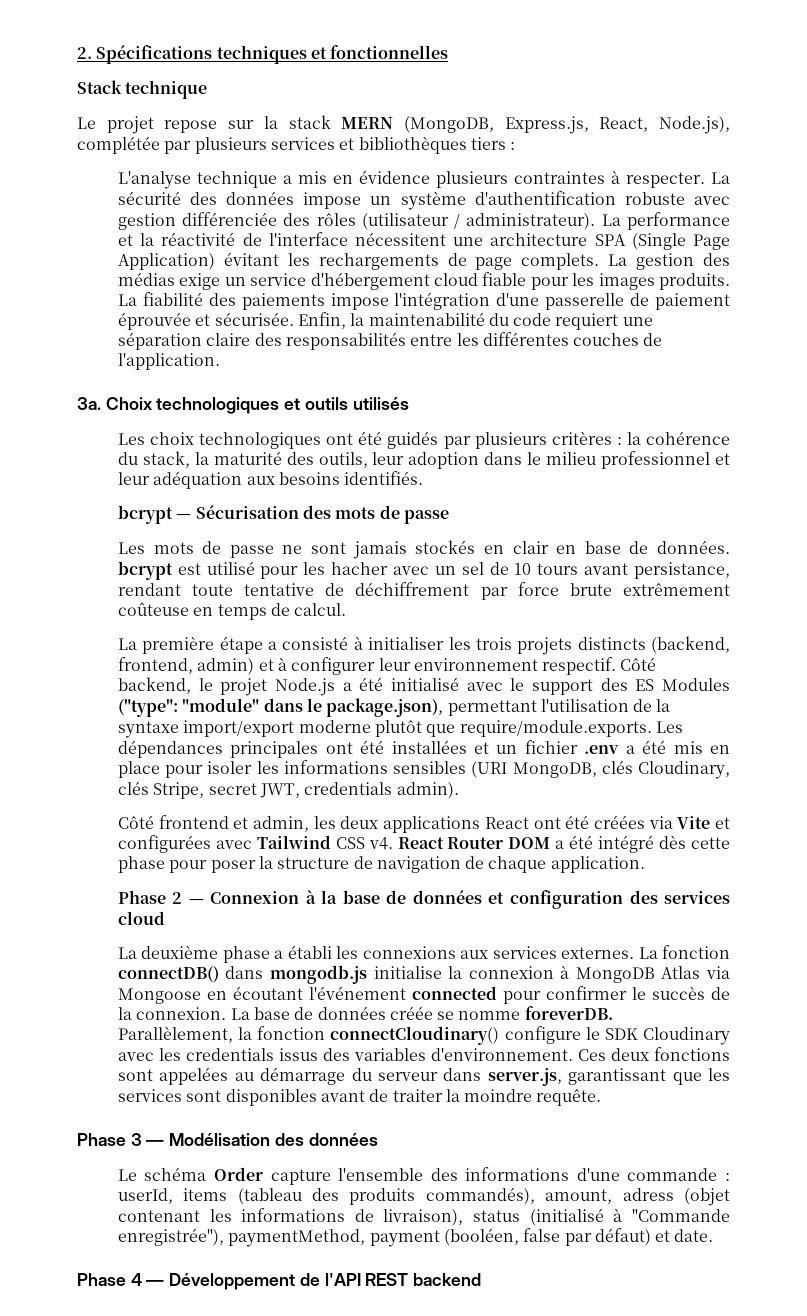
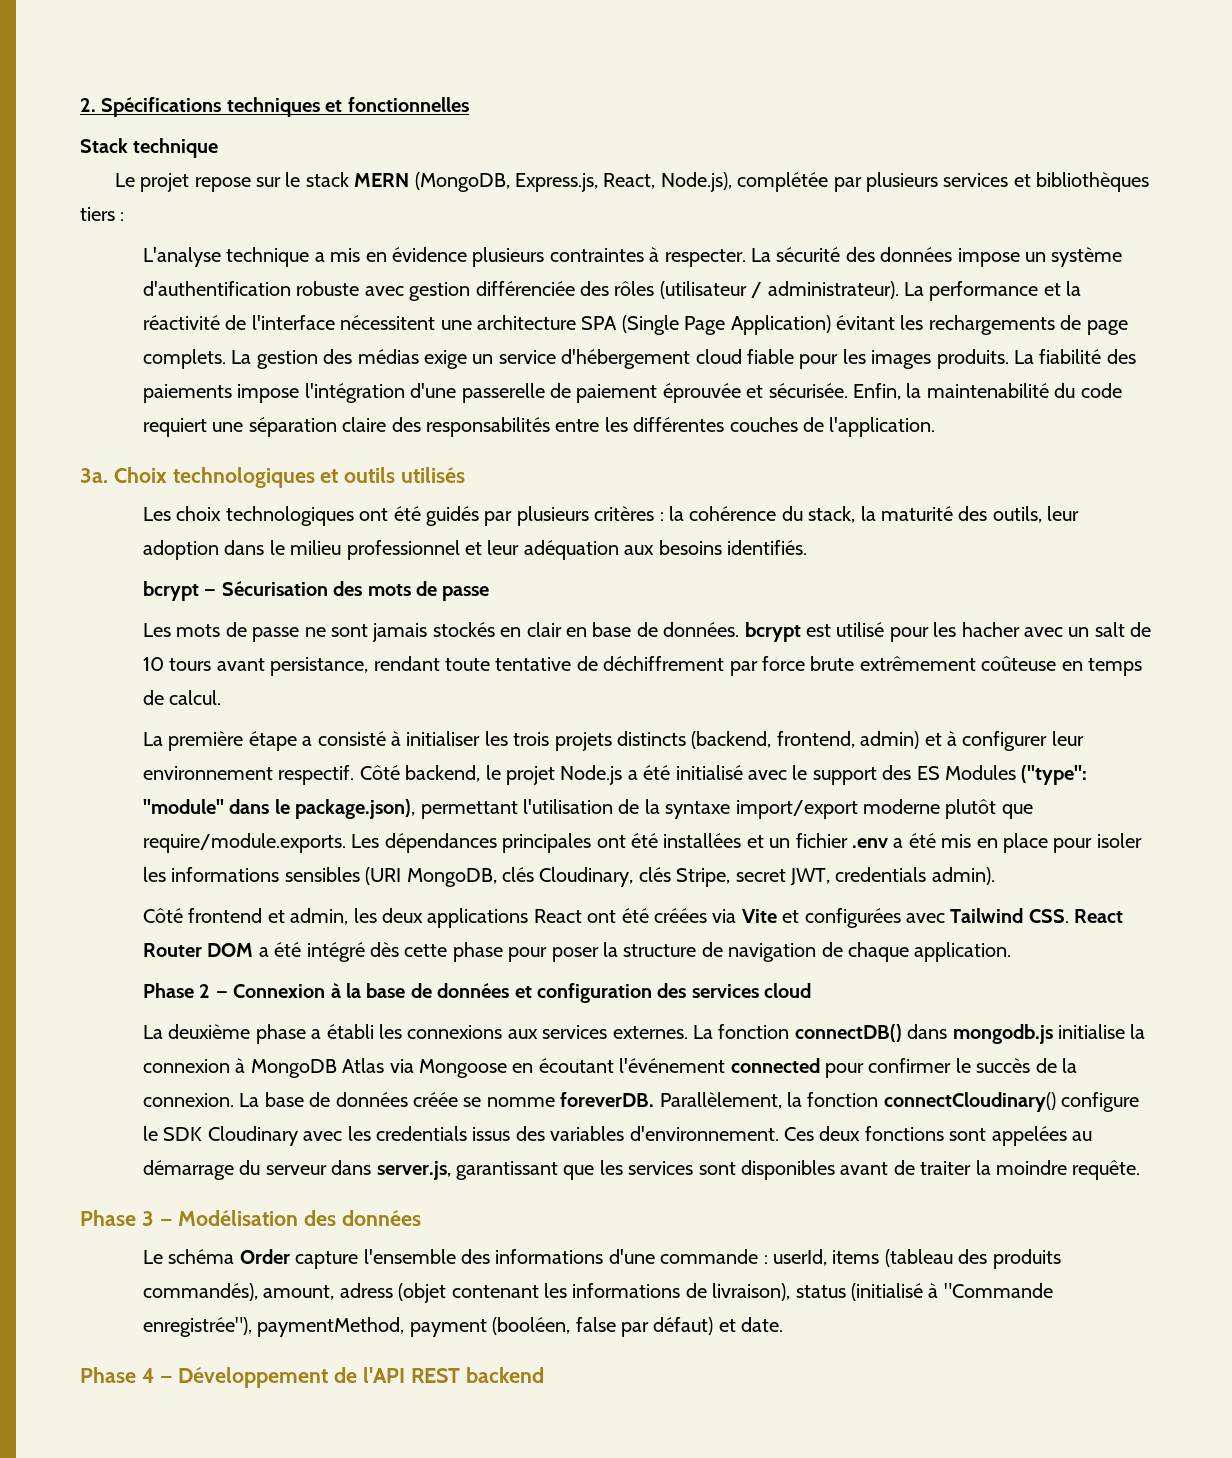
- Le projet repose sur la stack MERN (MongoDB, Express.js, React, Node.js), complétée par plusieurs services et bibliothèques tiers :
+ Le projet repose sur le stack MERN (MongoDB, Express.js, React, Node.js), complétée par plusieurs services et bibliothèques tiers :
- Les mots de passe ne sont jamais stockés en clair en base de données. bcrypt est utilisé pour les hacher avec un sel de 10 tours avant persistance, rendant toute tentative de déchiffrement par force brute extrêmement coûteuse en temps de calcul.
+ Les mots de passe ne sont jamais stockés en clair en base de données. bcrypt est utilisé pour les hacher avec un salt de 10 tours avant persistance, rendant toute tentative de déchiffrement par force brute extrêmement coûteuse en temps de calcul.
- Côté frontend et admin, les deux applications React ont été créées via Vite et configurées avec Tailwind CSS v4. React Router DOM a été intégré dès cette phase pour poser la structure de navigation de chaque application.
+ Côté frontend et admin, les deux applications React ont été créées via Vite et configurées avec Tailwind CSS. React Router DOM a été intégré dès cette phase pour poser la structure de navigation de chaque application.

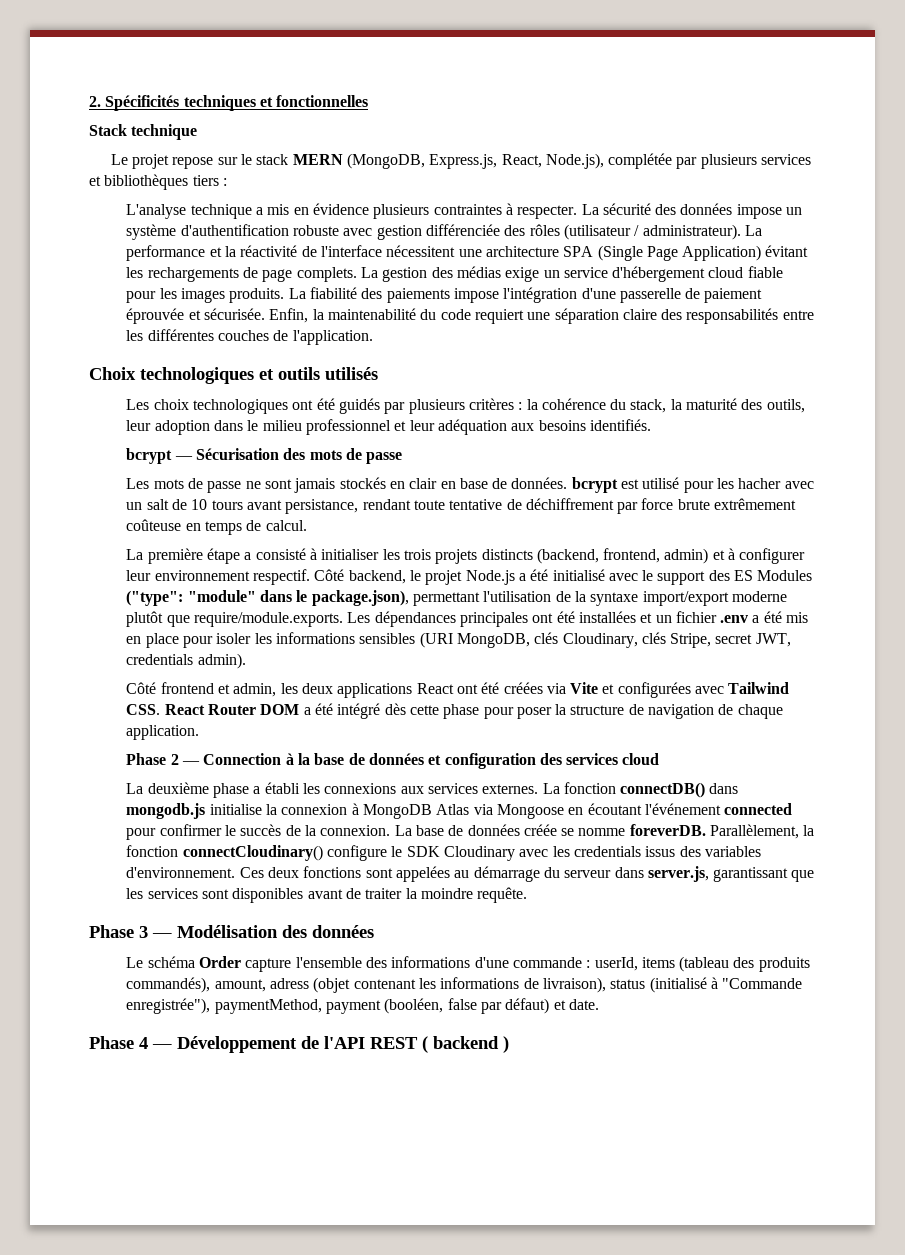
- 2. Spécifications techniques et fonctionnelles
+ 2. Spécificités techniques et fonctionnelles
- 3a.
- Phase 2 — Connexion à la base de données et configuration des services cloud
+ Phase 2 — Connection à la base de données et configuration des services cloud
- Phase 4 — Développement de l'API REST backend
+ Phase 4 — Développement de l'API REST ( backend )

